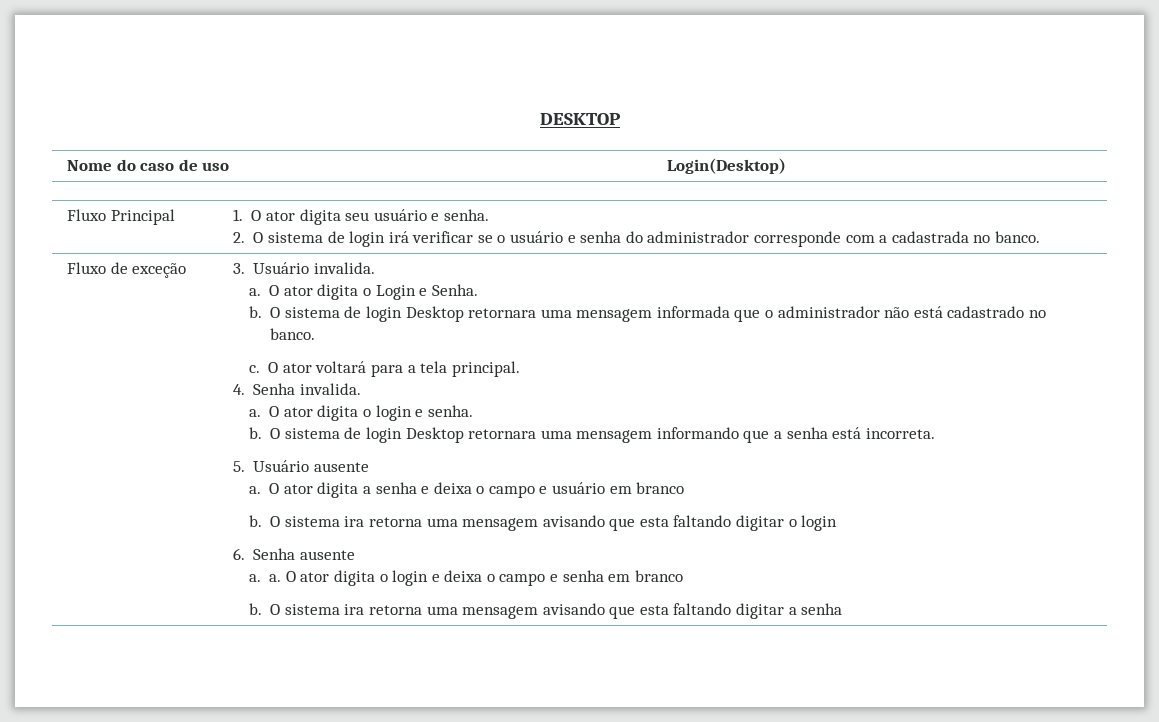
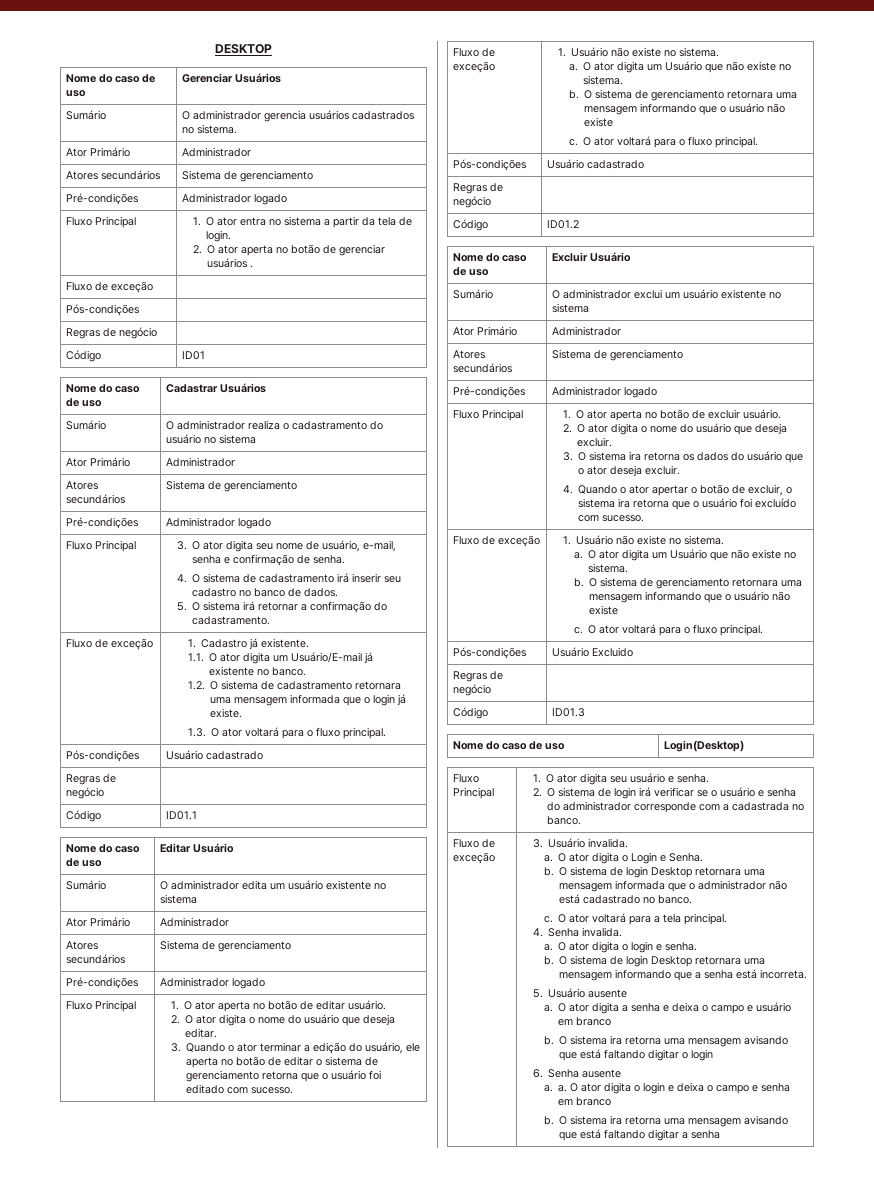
+ Nome do caso de uso | Gerenciar Usuários
+ Sumário | O administrador gerencia usuários cadastrados no sistema.
+ Ator Primário | Administrador
+ Atores secundários | Sistema de gerenciamento
+ Pré-condições | Administrador logado
+ Fluxo Principal | 1. O ator entra no sistema a partir da tela de login.
+ 2. O ator aperta no botão de gerenciar usuários .
+ Fluxo de exceção |
+ Pós-condições |
+ Regras de negócio |
+ Código | ID01
+ Nome do caso de uso | Cadastrar Usuários
+ Sumário | O administrador realiza o cadastramento do usuário no sistema
+ Ator Primário | Administrador
+ Atores secundários | Sistema de gerenciamento
+ Pré-condições | Administrador logado
+ Fluxo Principal | 3. O ator digita seu nome de usuário, e-mail, senha e confirmação de senha.
+ 4. O sistema de cadastramento irá inserir seu cadastro no banco de dados.
+ 5. O sistema irá retornar a confirmação do cadastramento.
+ Fluxo de exceção | 1. Cadastro já existente.
+ 1.1. O ator digita um Usuário/E-mail já existente no banco.
+ 1.2. O sistema de cadastramento retornara uma mensagem informada que o login já existe.
+ 1.3. O ator voltará para o fluxo principal.
+ Pós-condições | Usuário cadastrado
+ Regras de negócio |
+ Código | ID01.1
+ Nome do caso de uso | Editar Usuário
+ Sumário | O administrador edita um usuário existente no sistema
+ Ator Primário | Administrador
+ Atores secundários | Sistema de gerenciamento
+ Pré-condições | Administrador logado
+ Fluxo Principal | 1. O ator aperta no botão de editar usuário.
+ 2. O ator digita o nome do usuário que deseja editar.
+ 3. Quando o ator terminar a edição do usuário, ele aperta no botão de editar o sistema de gerenciamento retorna que o usuário foi editado com sucesso.
+ Fluxo de exceção | 1. Usuário não existe no sistema.
+ a. O ator digita um Usuário que não existe no sistema.
+ b. O sistema de gerenciamento retornara uma mensagem informando que o usuário não existe
+ c. O ator voltará para o fluxo principal.
+ Pós-condições | Usuário cadastrado
+ Regras de negócio |
+ Código | ID01.2
+ Nome do caso de uso | Excluir Usuário
+ Sumário | O administrador exclui um usuário existente no sistema
+ Ator Primário | Administrador
+ Atores secundários | Sistema de gerenciamento
+ Pré-condições | Administrador logado
+ Fluxo Principal | 1. O ator aperta no botão de excluir usuário.
+ 2. O ator digita o nome do usuário que deseja excluir.
+ 3. O sistema ira retorna os dados do usuário que o ator deseja excluir.
+ 4. Quando o ator apertar o botão de excluir, o sistema ira retorna que o usuário foi excluído com sucesso.
+ Fluxo de exceção | 1. Usuário não existe no sistema.
+ a. O ator digita um Usuário que não existe no sistema.
+ b. O sistema de gerenciamento retornara uma mensagem informando que o usuário não existe
+ c. O ator voltará para o fluxo principal.
+ Pós-condições | Usuário Excluido
+ Regras de negócio |
+ Código | ID01.3
- O sistema ira retorna uma mensagem avisando que esta faltando digitar o login
+ O sistema ira retorna uma mensagem avisando que está faltando digitar o login
- O sistema ira retorna uma mensagem avisando que esta faltando digitar a senha
+ O sistema ira retorna uma mensagem avisando que está faltando digitar a senha

